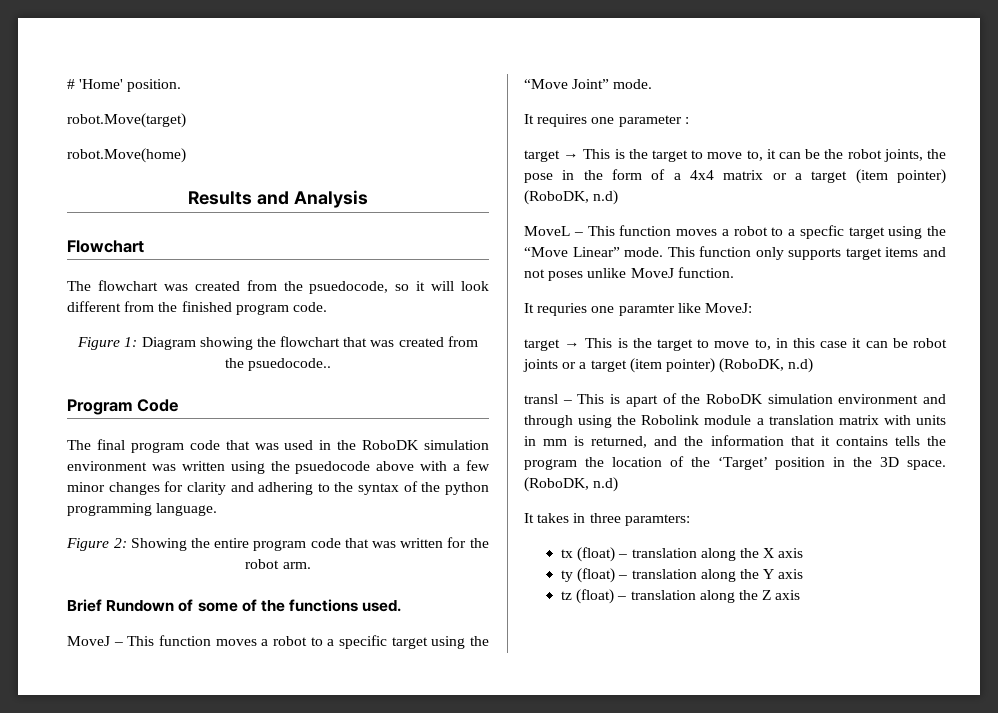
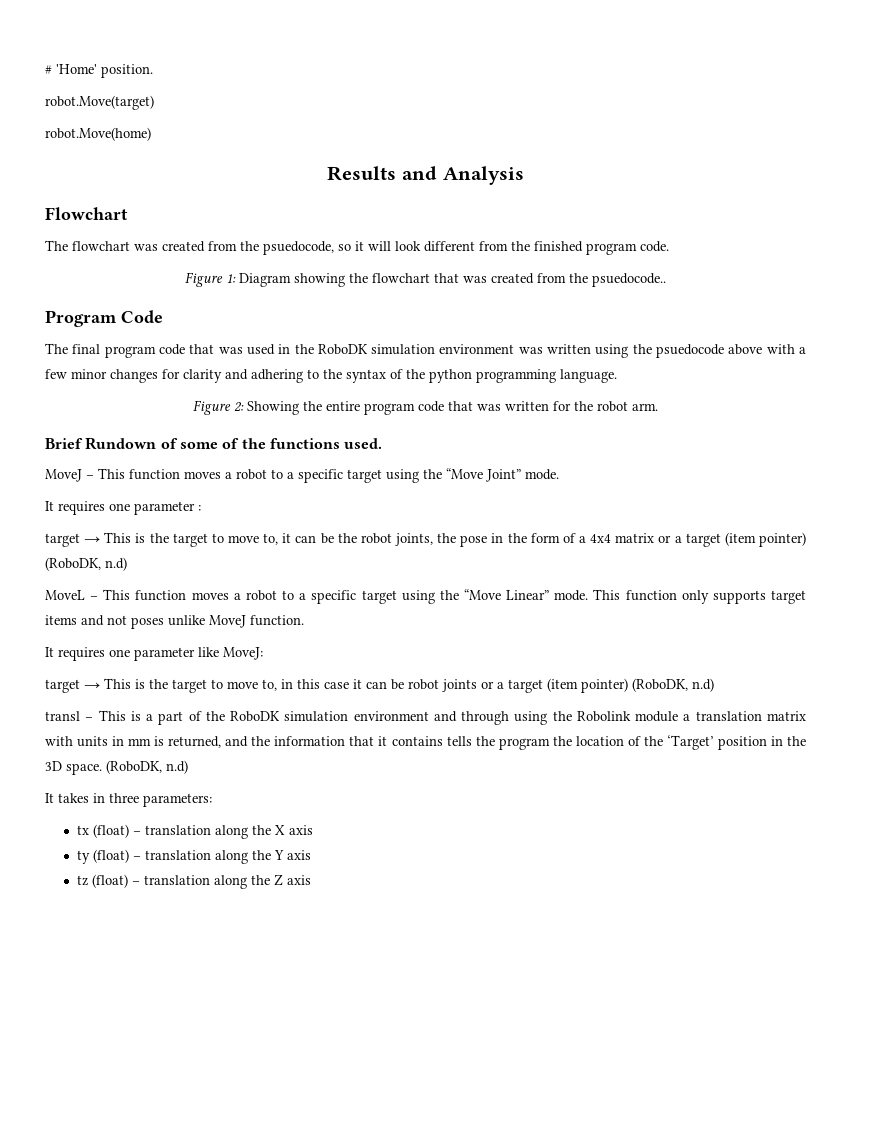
- MoveL – This function moves a robot to a specfic target using the “Move Linear” mode.
+ MoveL – This function moves a robot to a specific target using the “Move Linear” mode.
- It requries one paramter like MoveJ:
+ It requires one parameter like MoveJ:
- transl – This is apart of the RoboDK simulation environment and through using the Robolink module a translation matrix with units in mm is returned, and the information that it contains tells the program the location of the ‘Target’ position in the 3D space.
+ transl – This is a part of the RoboDK simulation environment and through using the Robolink module a translation matrix with units in mm is returned, and the information that it contains tells the program the location of the ‘Target’ position in the 3D space.
- It takes in three paramters:
+ It takes in three parameters:

